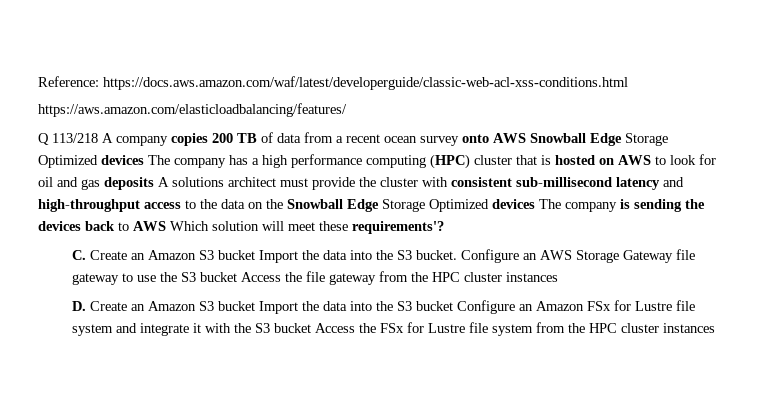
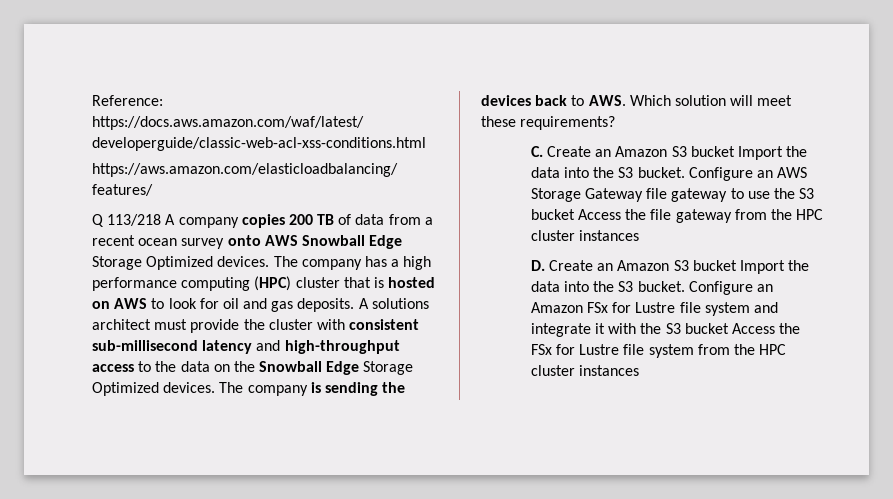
- Q 113/218 A company copies 200 TB of data from a recent ocean survey onto AWS Snowball Edge Storage Optimized devices The company has a high performance computing (HPC) cluster that is hosted on AWS to look for oil and gas deposits A solutions architect must provide the cluster with consistent sub-millisecond latency and high-throughput access to the data on the Snowball Edge Storage Optimized devices The company is sending the devices back to AWS Which solution will meet these requirements'?
+ Q 113/218 A company copies 200 TB of data from a recent ocean survey onto AWS Snowball Edge Storage Optimized devices. The company has a high performance computing (HPC) cluster that is hosted on AWS to look for oil and gas deposits. A solutions architect must provide the cluster with consistent sub-millisecond latency and high-throughput access to the data on the Snowball Edge Storage Optimized devices. The company is sending the devices back to AWS. Which solution will meet these requirements?
- D. Create an Amazon S3 bucket Import the data into the S3 bucket Configure an Amazon FSx for Lustre file system and integrate it with the S3 bucket Access the FSx for Lustre file system from the HPC cluster instances
+ D. Create an Amazon S3 bucket Import the data into the S3 bucket. Configure an Amazon FSx for Lustre file system and integrate it with the S3 bucket Access the FSx for Lustre file system from the HPC cluster instances

